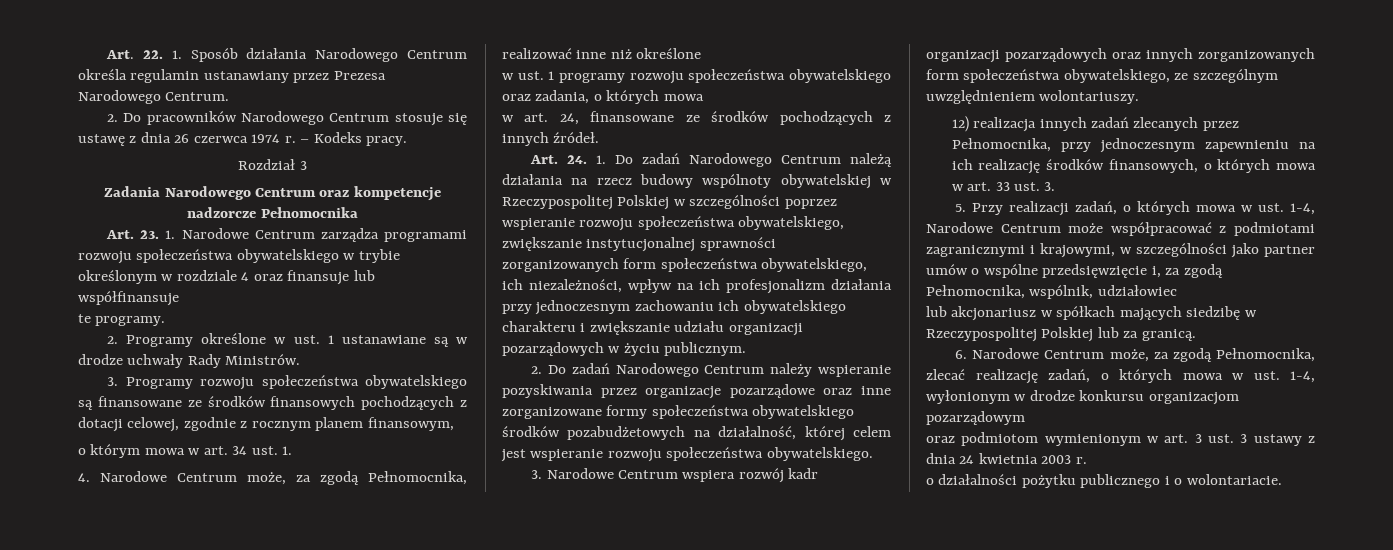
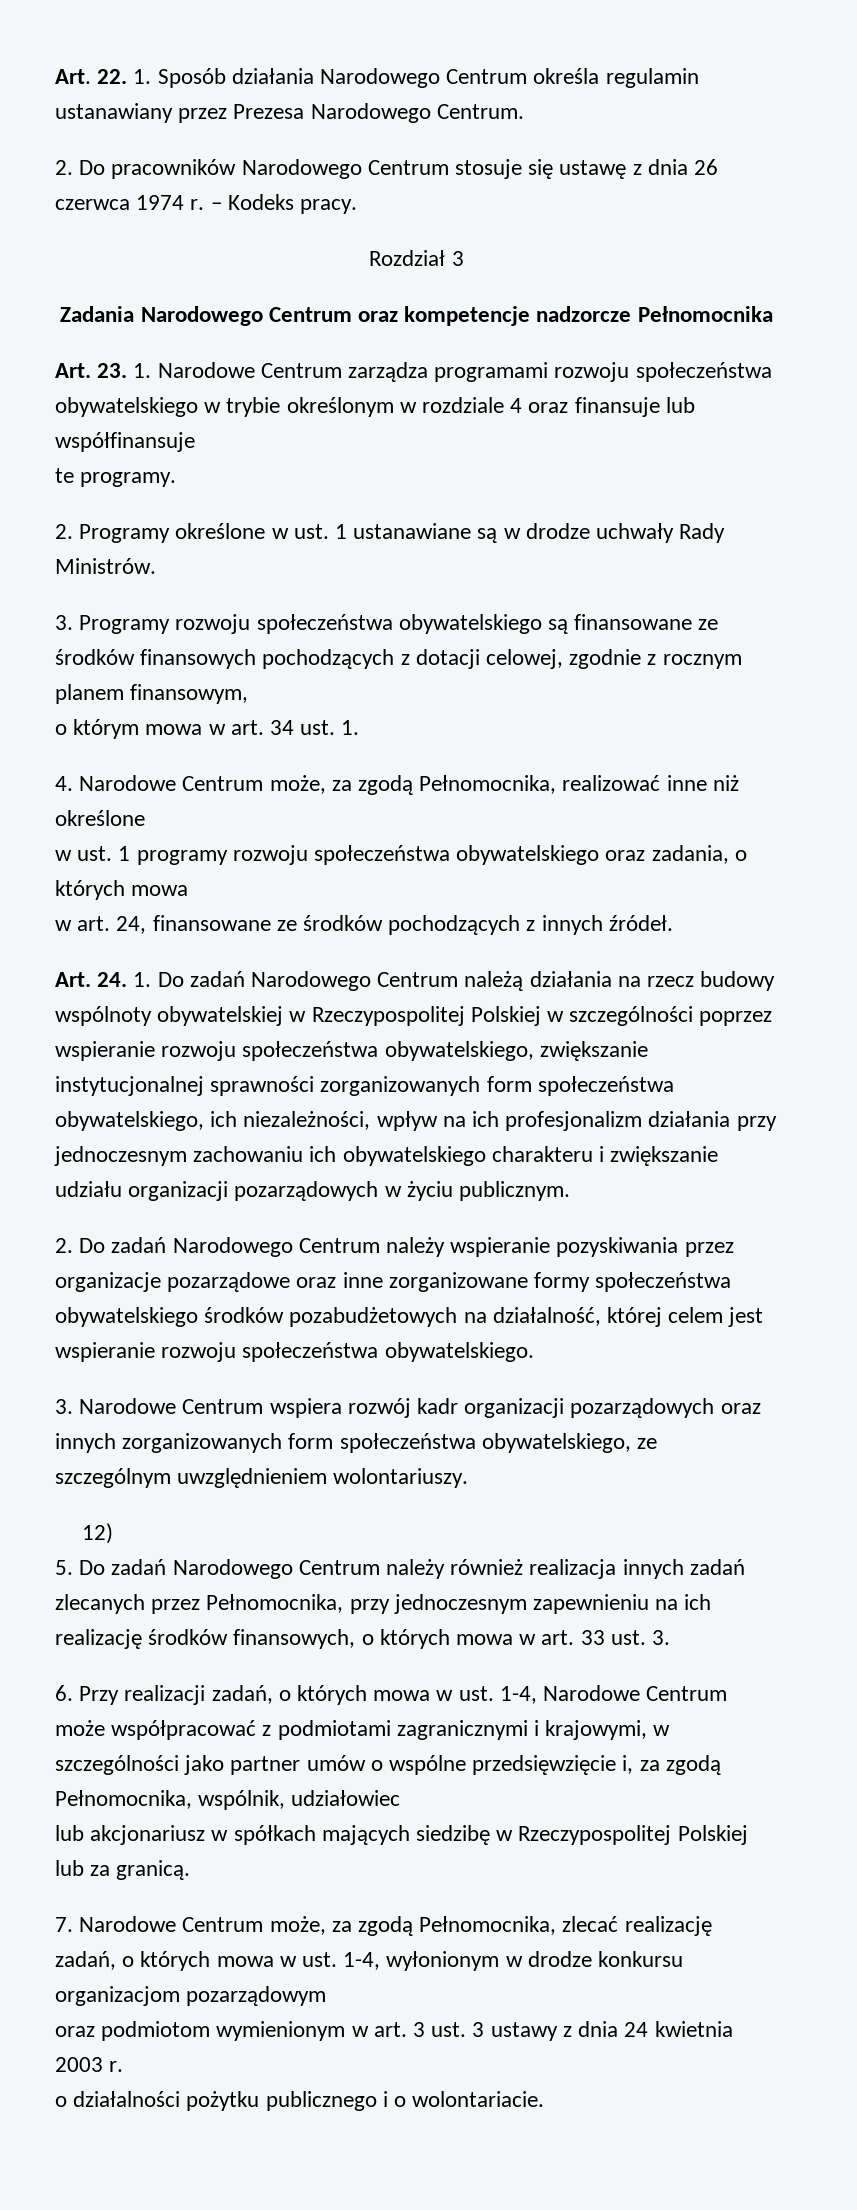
- 12) realizacja innych zadań zlecanych przez Pełnomocnika, przy jednoczesnym zapewnieniu na ich realizację środków finansowych, o których mowa w art. 33 ust. 3.
+ 12)
+ 5. Do zadań Narodowego Centrum należy również realizacja innych zadań zlecanych przez Pełnomocnika, przy jednoczesnym zapewnieniu na ich realizację środków finansowych, o których mowa w art. 33 ust. 3.
- 5. Przy realizacji zadań, o których mowa w ust. 1-4, Narodowe Centrum może współpracować z podmiotami zagranicznymi i krajowymi, w szczególności jako partner umów o wspólne przedsięwzięcie i, za zgodą Pełnomocnika, wspólnik, udziałowiec
+ 6. Przy realizacji zadań, o których mowa w ust. 1-4, Narodowe Centrum może współpracować z podmiotami zagranicznymi i krajowymi, w szczególności jako partner umów o wspólne przedsięwzięcie i, za zgodą Pełnomocnika, wspólnik, udziałowiec
- 6. Narodowe Centrum może, za zgodą Pełnomocnika, zlecać realizację zadań, o których mowa w ust. 1-4, wyłonionym w drodze konkursu organizacjom pozarządowym
+ 7. Narodowe Centrum może, za zgodą Pełnomocnika, zlecać realizację zadań, o których mowa w ust. 1-4, wyłonionym w drodze konkursu organizacjom pozarządowym

